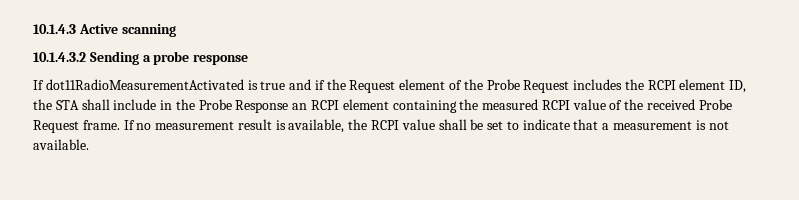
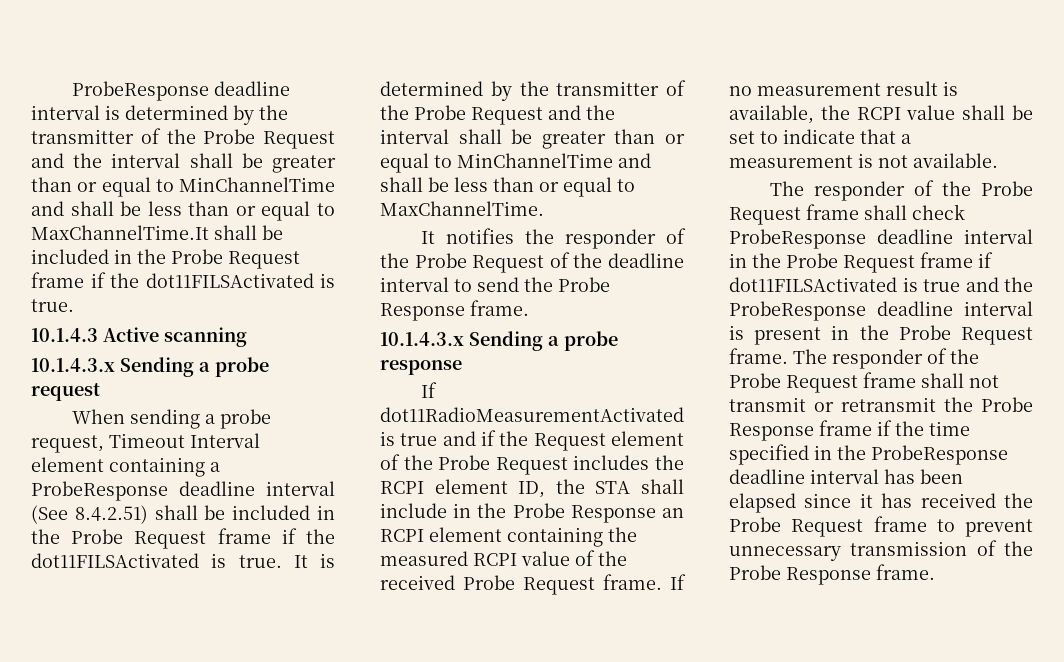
+ ProbeResponse deadline interval is determined by the transmitter of the Probe Request and the interval shall be greater than or equal to MinChannelTime and shall be less than or equal to MaxChannelTime.It shall be included in the Probe Request frame if the dot11FILSActivated is true.
  10.1.4.3 Active scanning
- 10.1.4.3.2 Sending a probe response
+ 10.1.4.3.x Sending a probe request
+ When sending a probe request, Timeout Interval element containing a ProbeResponse deadline interval (See 8.4.2.51) shall be included in the Probe Request frame if the dot11FILSActivated is true. It is determined by the transmitter of the Probe Request and the interval shall be greater than or equal to MinChannelTime and shall be less than or equal to MaxChannelTime.
+ It notifies the responder of the Probe Request of the deadline interval to send the Probe Response frame.
+ 10.1.4.3.x Sending a probe response
+ The responder of the Probe Request frame shall check ProbeResponse deadline interval in the Probe Request frame if dot11FILSActivated is true and the ProbeResponse deadline interval is present in the Probe Request frame. The responder of the Probe Request frame shall not transmit or retransmit the Probe Response frame if the time specified in the ProbeResponse deadline interval has been elapsed since it has received the Probe Request frame to prevent unnecessary transmission of the Probe Response frame.

